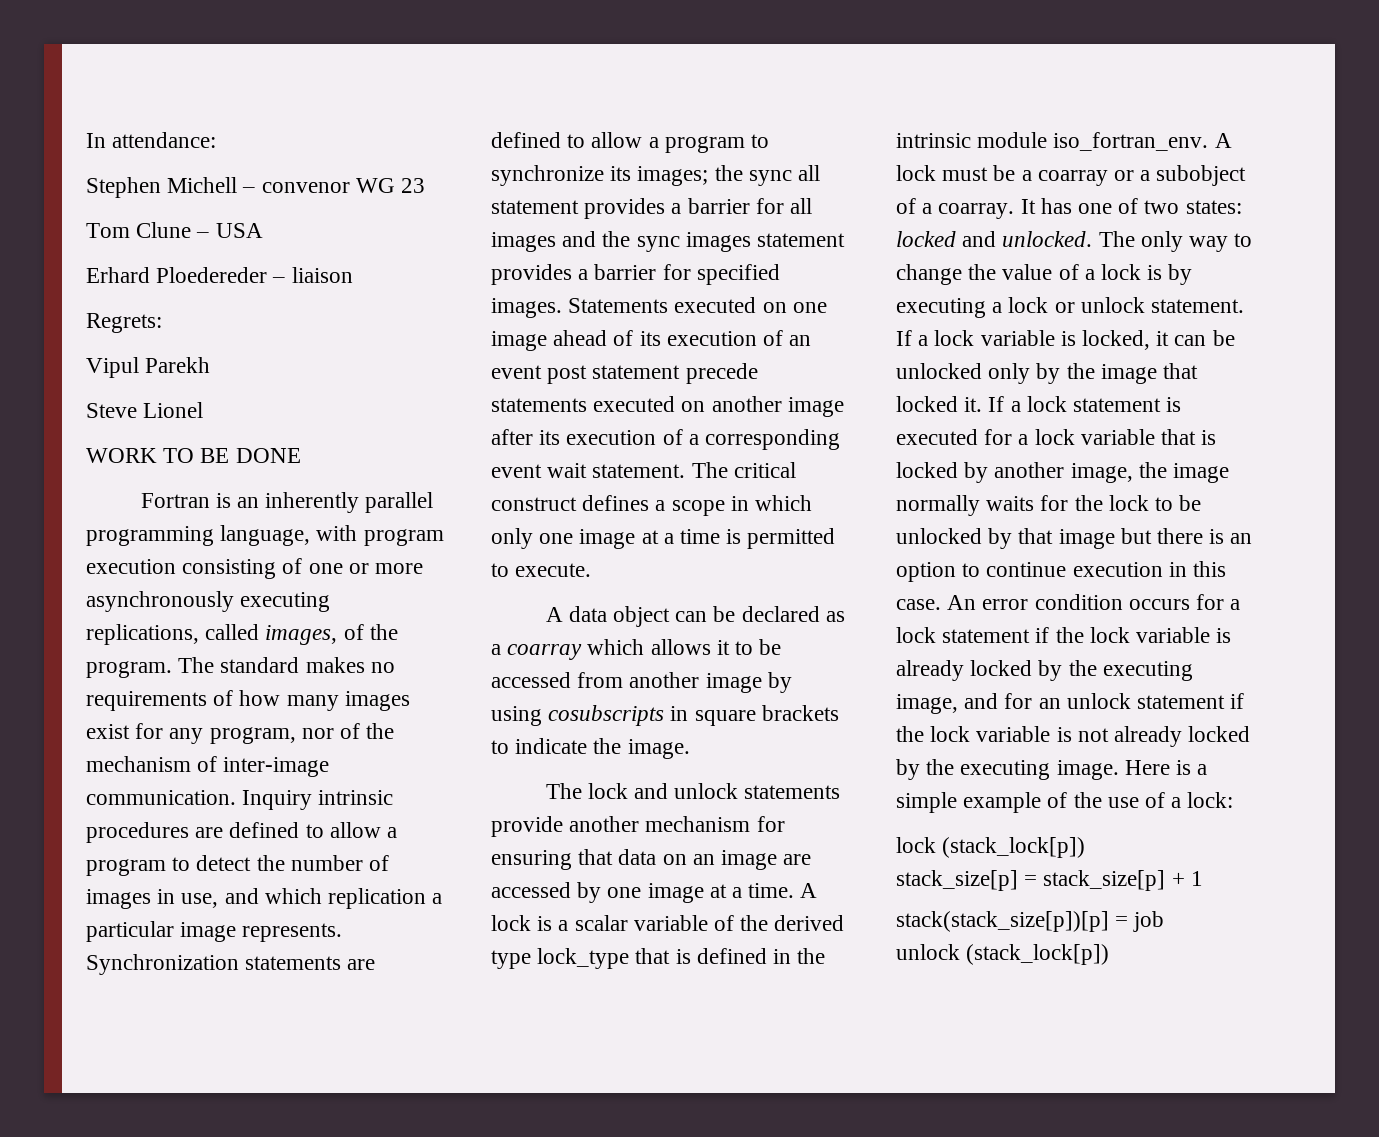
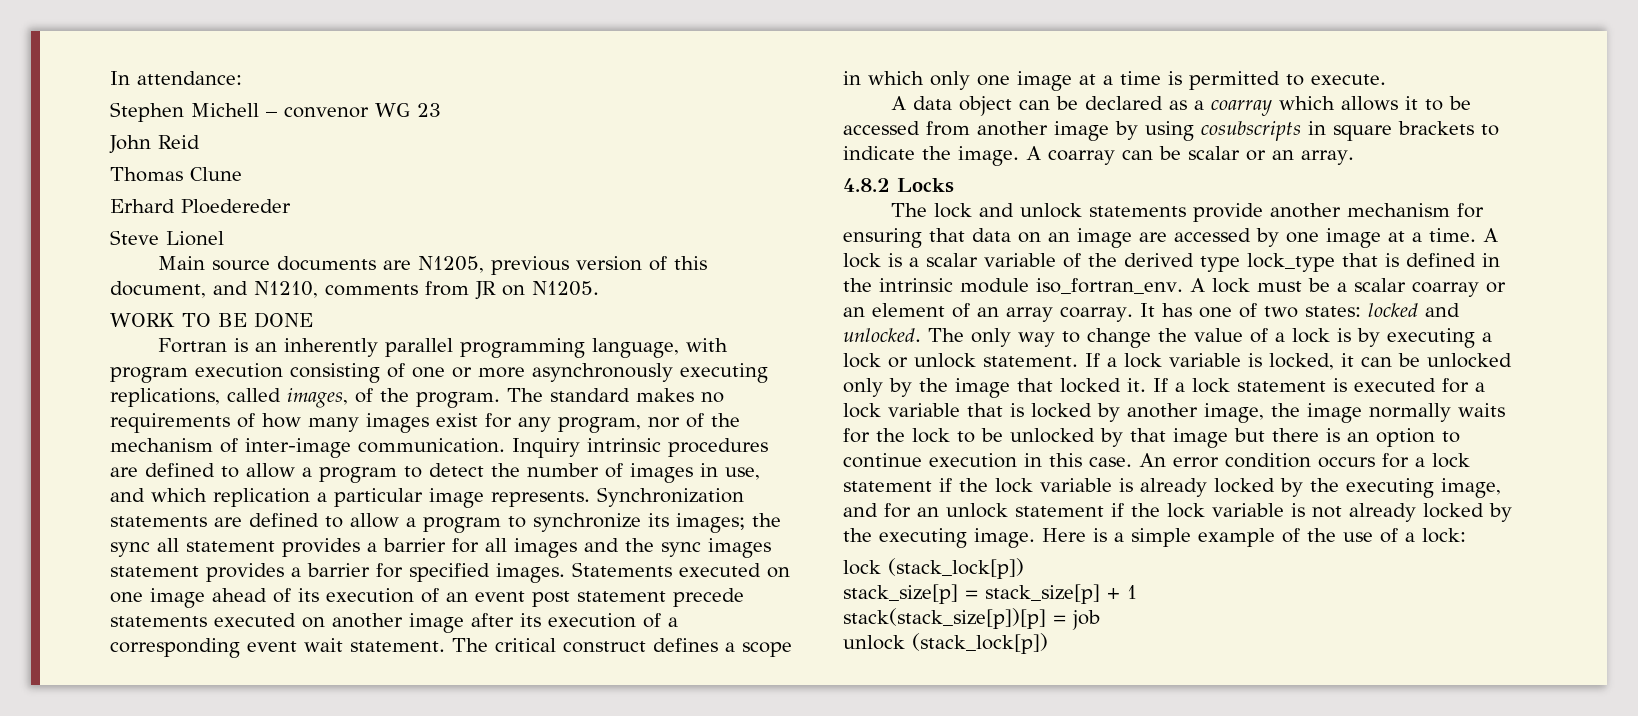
- Tom Clune – USA
+ John Reid
+ Thomas Clune
- Erhard Ploedereder – liaison
- Regrets:
- Vipul Parekh
+ Erhard Ploedereder
  Steve Lionel
+ Main source documents are N1205, previous version of this document, and N1210, comments from JR on N1205.
+ A coarray can be scalar or an array.
+ 4.8.2 Locks
- A lock must be a coarray or a subobject of a coarray.
+ A lock must be a scalar coarray or an element of an array coarray.

